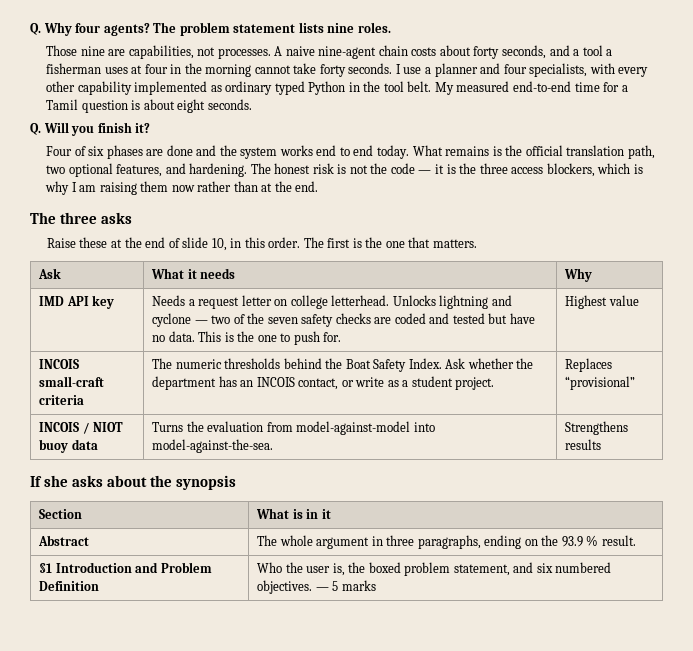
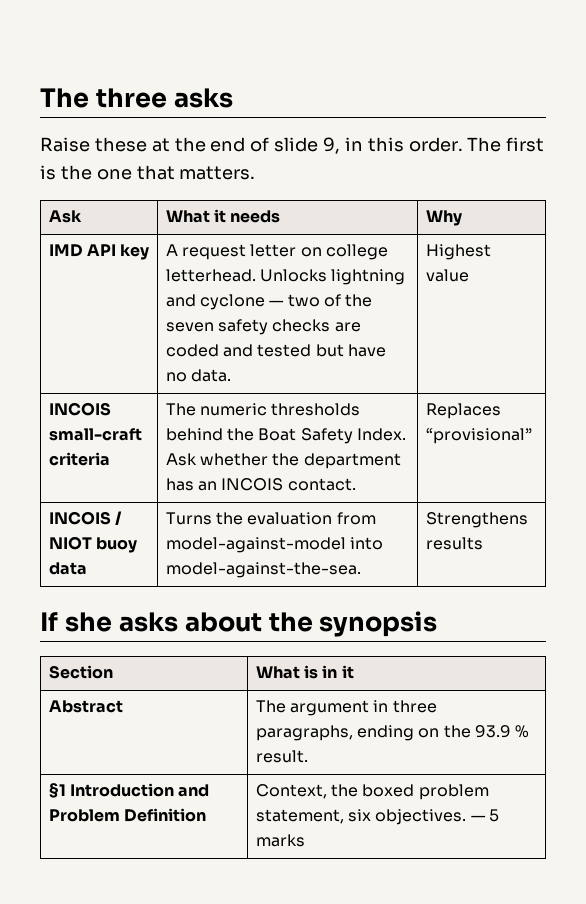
- Q. Why four agents? The problem statement lists nine roles.
- Those nine are capabilities, not processes. A naive nine-agent chain costs about forty seconds, and a tool a fisherman uses at four in the morning cannot take forty seconds. I use a planner and four specialists, with every other capability implemented as ordinary typed Python in the tool belt. My measured end-to-end time for a Tamil question is about eight seconds.
- Q. Will you finish it?
- Four of six phases are done and the system works end to end today. What remains is the official translation path, two optional features, and hardening. The honest risk is not the code — it is the three access blockers, which is why I am raising them now rather than at the end.
- Raise these at the end of slide 10, in this order.
+ Raise these at the end of slide 9, in this order.
- IMD API key | Needs a request letter on college letterhead. Unlocks lightning and cyclone — two of the seven safety checks are coded and tested but have no data. This is the one to push for. | Highest value
+ IMD API key | A request letter on college letterhead. Unlocks lightning and cyclone — two of the seven safety checks are coded and tested but have no data. | Highest value
- INCOIS small-craft criteria | The numeric thresholds behind the Boat Safety Index. Ask whether the department has an INCOIS contact, or write as a student project. | Replaces “provisional”
+ INCOIS small-craft criteria | The numeric thresholds behind the Boat Safety Index. Ask whether the department has an INCOIS contact. | Replaces “provisional”
- Abstract | The whole argument in three paragraphs, ending on the 93.9 % result.
+ Abstract | The argument in three paragraphs, ending on the 93.9 % result.
- §1 Introduction and Problem Definition | Who the user is, the boxed problem statement, and six numbered objectives. — 5 marks
+ §1 Introduction and Problem Definition | Context, the boxed problem statement, six objectives. — 5 marks

